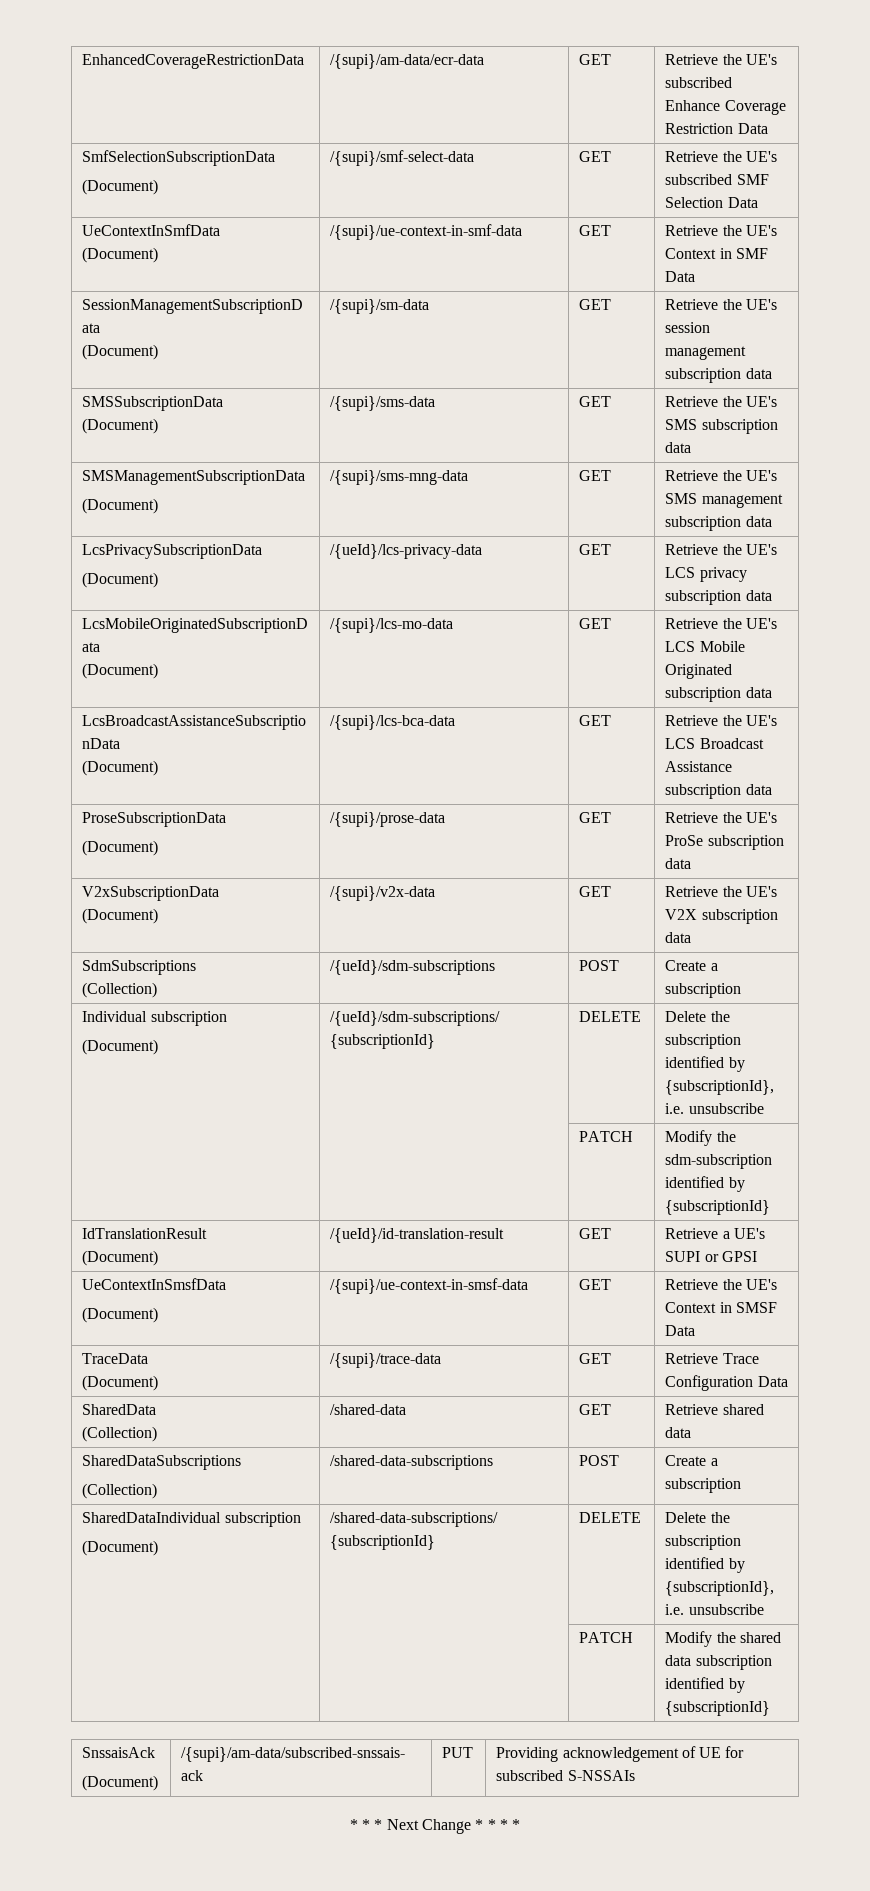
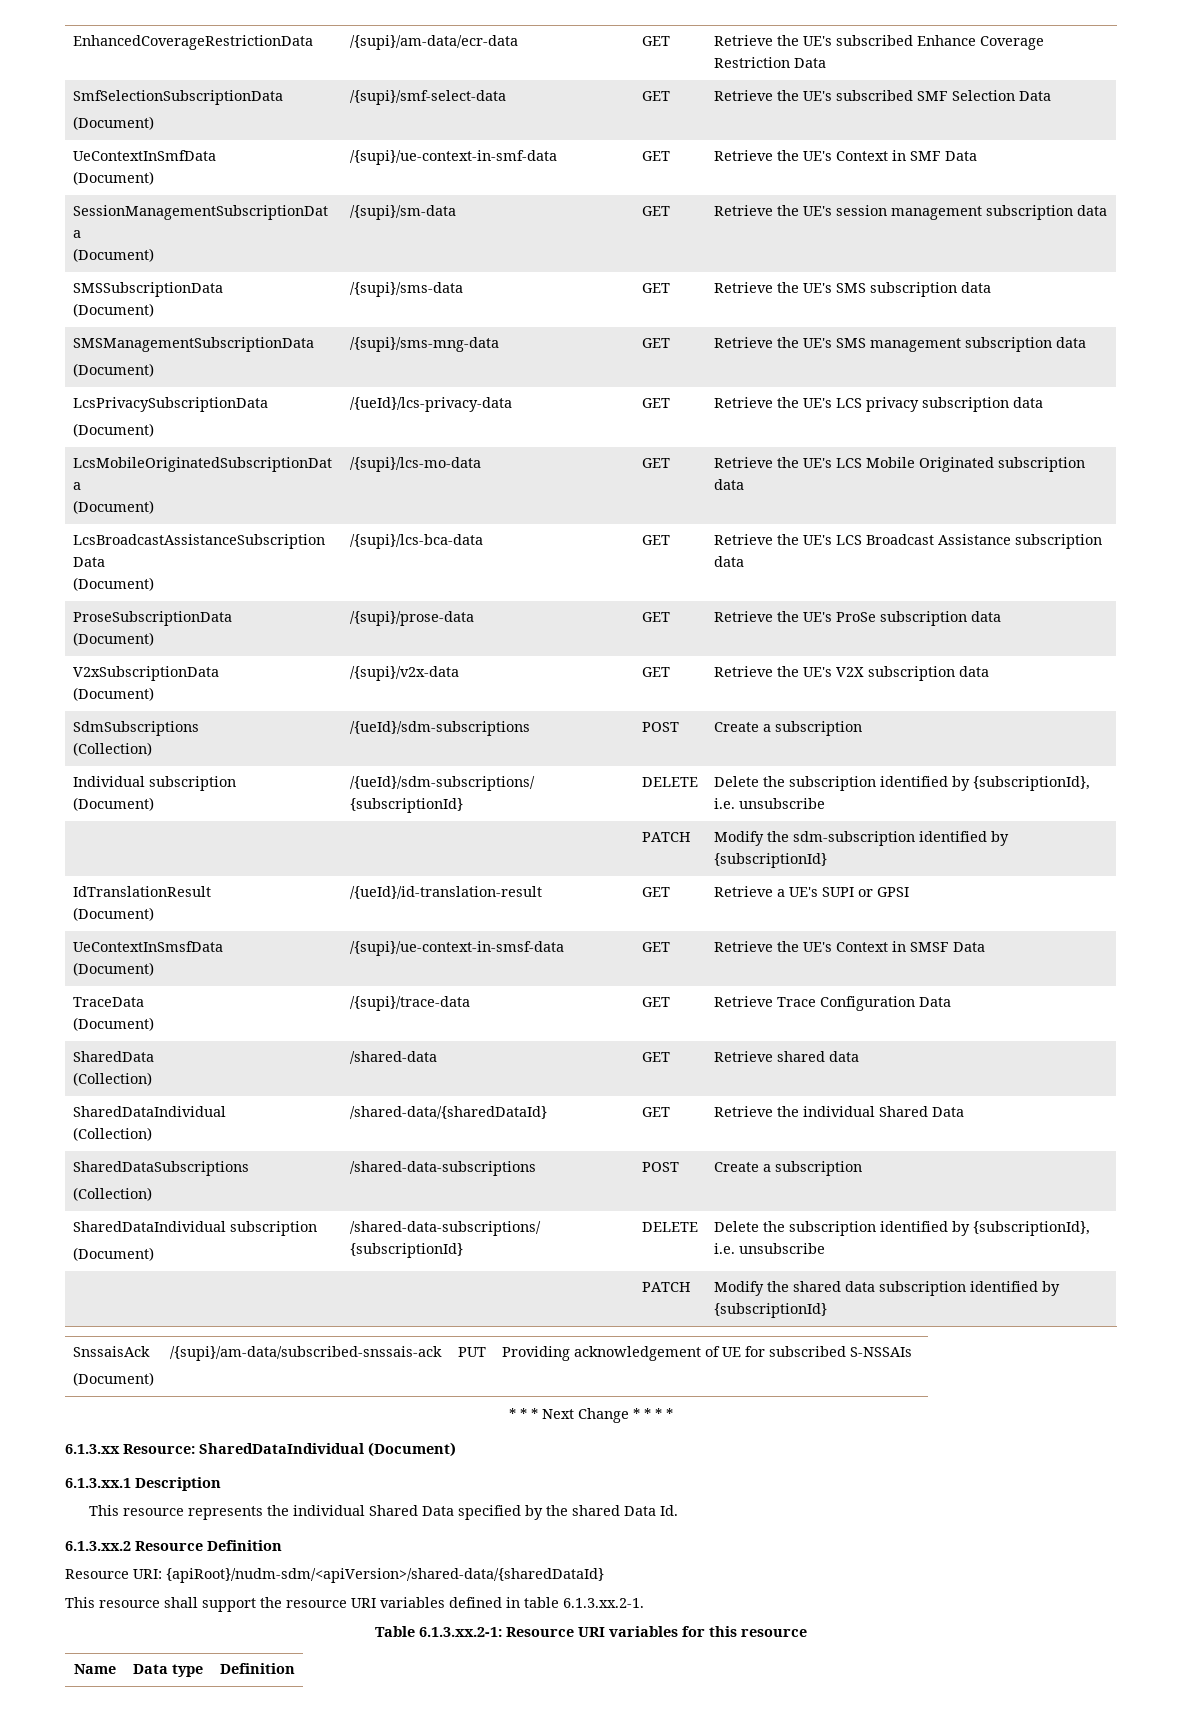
  SharedData
  (Collection) | /shared-data | GET | Retrieve shared data
+ SharedDataIndividual
+ (Collection) | /shared-data/{sharedDataId} | GET | Retrieve the individual Shared Data
+ 6.1.3.xx Resource: SharedDataIndividual (Document)
+ 6.1.3.xx.1 Description
+ This resource represents the individual Shared Data specified by the shared Data Id.
+ 6.1.3.xx.2 Resource Definition
+ Resource URI: {apiRoot}/nudm-sdm/<apiVersion>/shared-data/{sharedDataId}
+ This resource shall support the resource URI variables defined in table 6.1.3.xx.2-1.
+ Table 6.1.3.xx.2-1: Resource URI variables for this resource
+ Name | Data type | Definition

